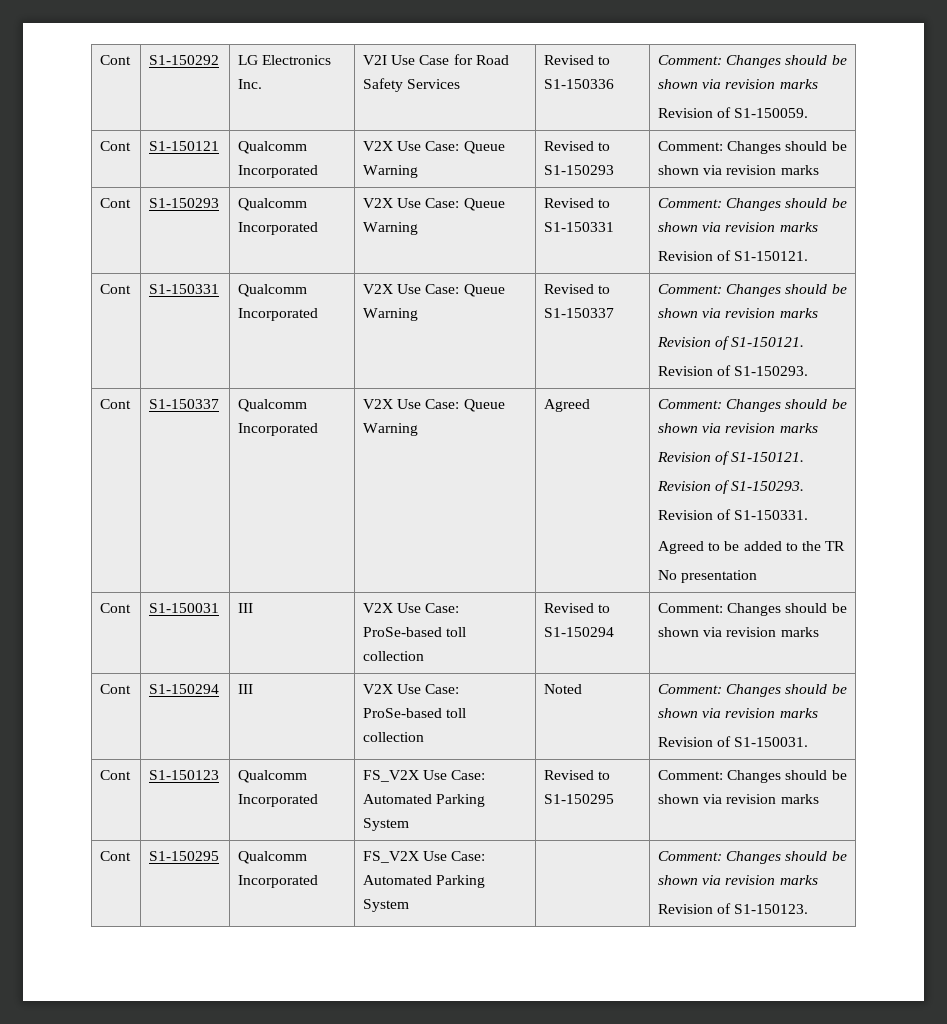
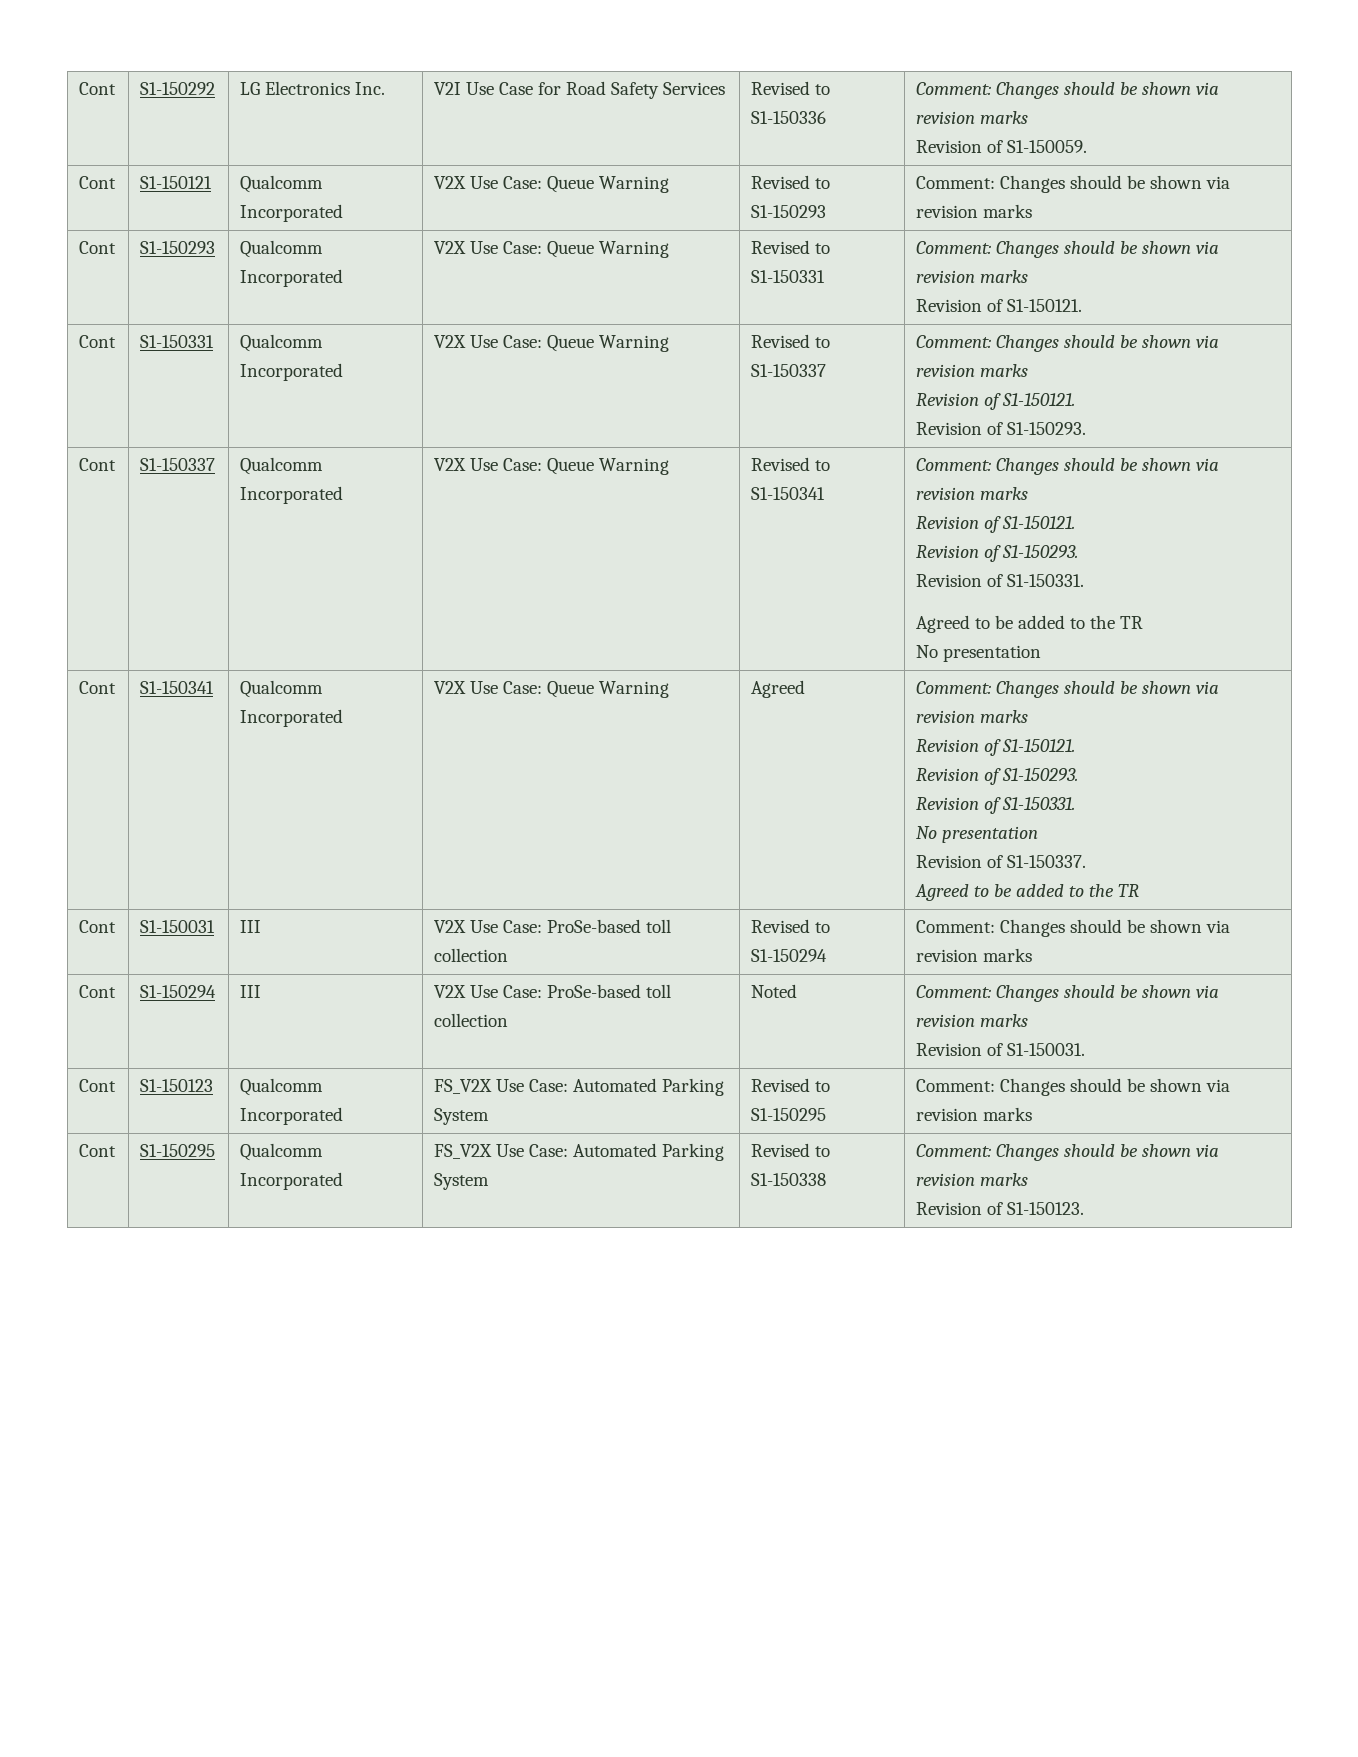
- Cont | S1-150337 | Qualcomm Incorporated | V2X Use Case: Queue Warning | Agreed | Comment: Changes should be shown via revision marks
+ Cont | S1-150337 | Qualcomm Incorporated | V2X Use Case: Queue Warning | Revised to S1-150341 | Comment: Changes should be shown via revision marks
+ Cont | S1-150341 | Qualcomm Incorporated | V2X Use Case: Queue Warning | Agreed | Comment: Changes should be shown via revision marks
+ Revision of S1-150121.
+ Revision of S1-150293.
+ Revision of S1-150331.
+ No presentation
+ Revision of S1-150337.
+ Agreed to be added to the TR
- Cont | S1-150295 | Qualcomm Incorporated | FS_V2X Use Case: Automated Parking System | | Comment: Changes should be shown via revision marks
+ Cont | S1-150295 | Qualcomm Incorporated | FS_V2X Use Case: Automated Parking System | Revised to S1-150338 | Comment: Changes should be shown via revision marks

